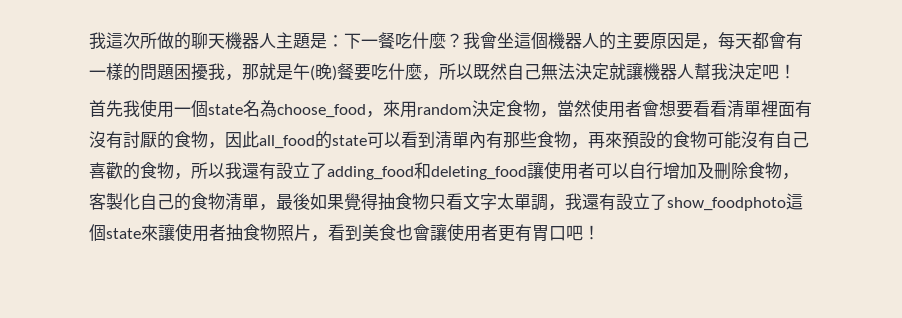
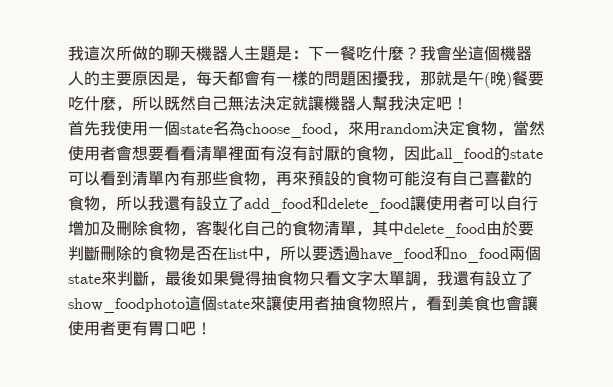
- 首先我使用一個state名為choose_food，來用random決定食物，當然使用者會想要看看清單裡面有沒有討厭的食物，因此all_food的state可以看到清單內有那些食物，再來預設的食物可能沒有自己喜歡的食物，所以我還有設立了adding_food和deleting_food讓使用者可以自行增加及刪除食物，客製化自己的食物清單，最後如果覺得抽食物只看文字太單調，我還有設立了show_foodphoto這個state來讓使用者抽食物照片，看到美食也會讓使用者更有胃口吧！
+ 首先我使用一個state名為choose_food，來用random決定食物，當然使用者會想要看看清單裡面有沒有討厭的食物，因此all_food的state可以看到清單內有那些食物，再來預設的食物可能沒有自己喜歡的食物，所以我還有設立了add_food和delete_food讓使用者可以自行增加及刪除食物，客製化自己的食物清單，其中delete_food由於要判斷刪除的食物是否在list中，所以要透過have_food和no_food兩個state來判斷，最後如果覺得抽食物只看文字太單調，我還有設立了show_foodphoto這個state來讓使用者抽食物照片，看到美食也會讓使用者更有胃口吧！

